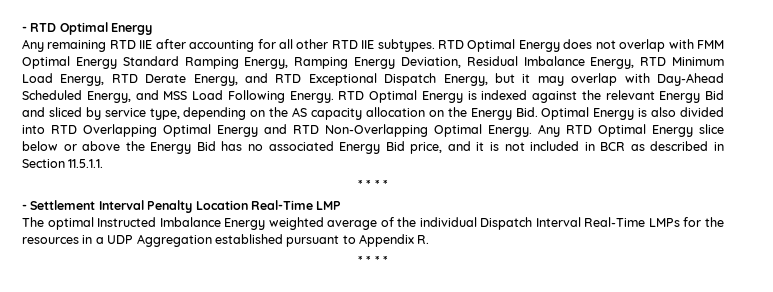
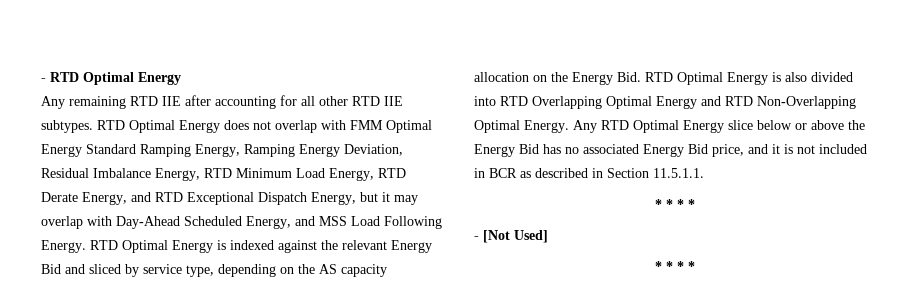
- RTD Optimal Energy is indexed against the relevant Energy Bid and sliced by service type, depending on the AS capacity allocation on the Energy Bid. Optimal Energy is also divided into RTD Overlapping Optimal Energy and RTD Non-Overlapping Optimal Energy.
+ RTD Optimal Energy is indexed against the relevant Energy Bid and sliced by service type, depending on the AS capacity allocation on the Energy Bid. RTD Optimal Energy is also divided into RTD Overlapping Optimal Energy and RTD Non-Overlapping Optimal Energy.
- - Settlement Interval Penalty Location Real-Time LMP
- The optimal Instructed Imbalance Energy weighted average of the individual Dispatch Interval Real-Time LMPs for the resources in a UDP Aggregation established pursuant to Appendix R.
+ - [Not Used]

